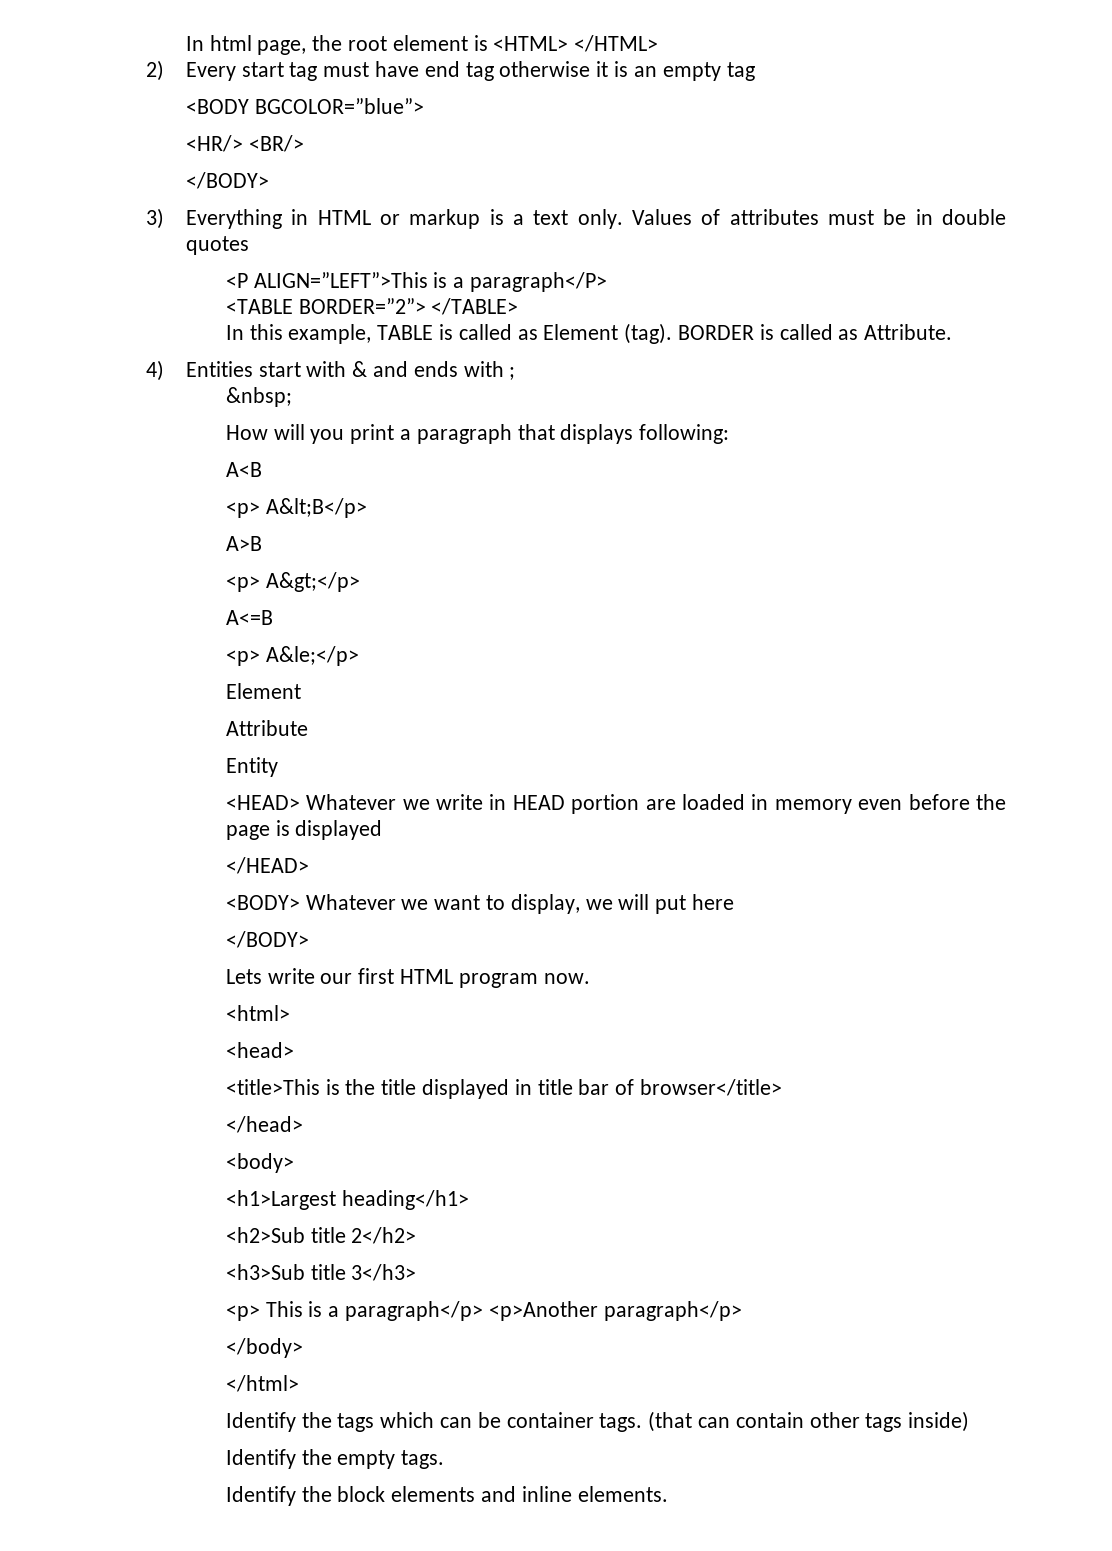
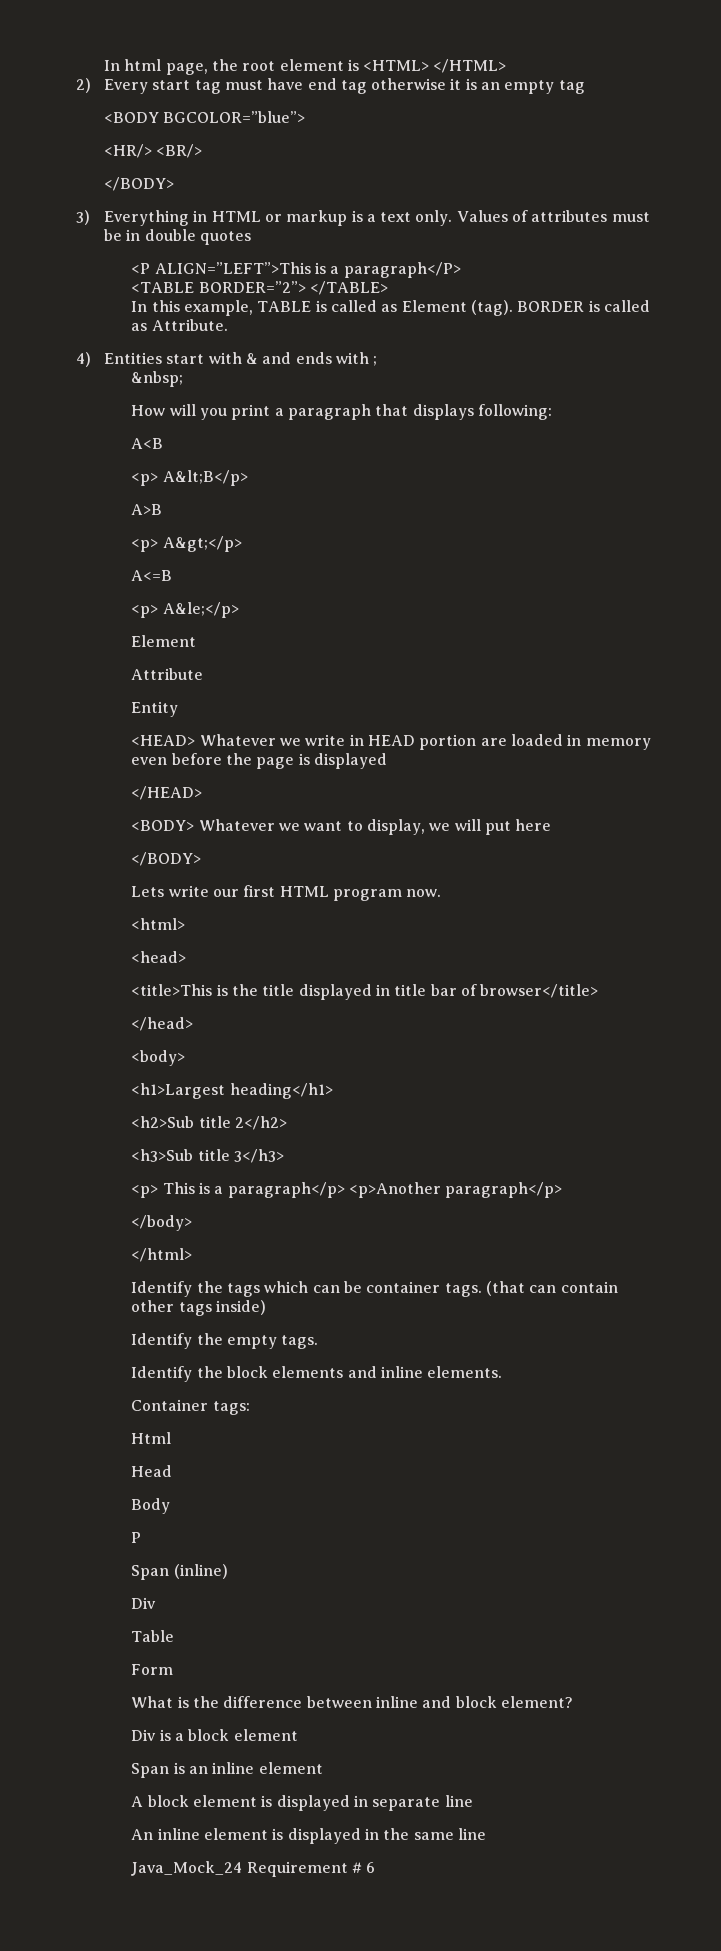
+ Container tags:
+ Html
+ Head
+ Body
+ P
+ Span (inline)
+ Div
+ Table
+ Form
+ What is the difference between inline and block element?
+ Div is a block element
+ Span is an inline element
+ A block element is displayed in separate line
+ An inline element is displayed in the same line
+ Java_Mock_24 Requirement # 6

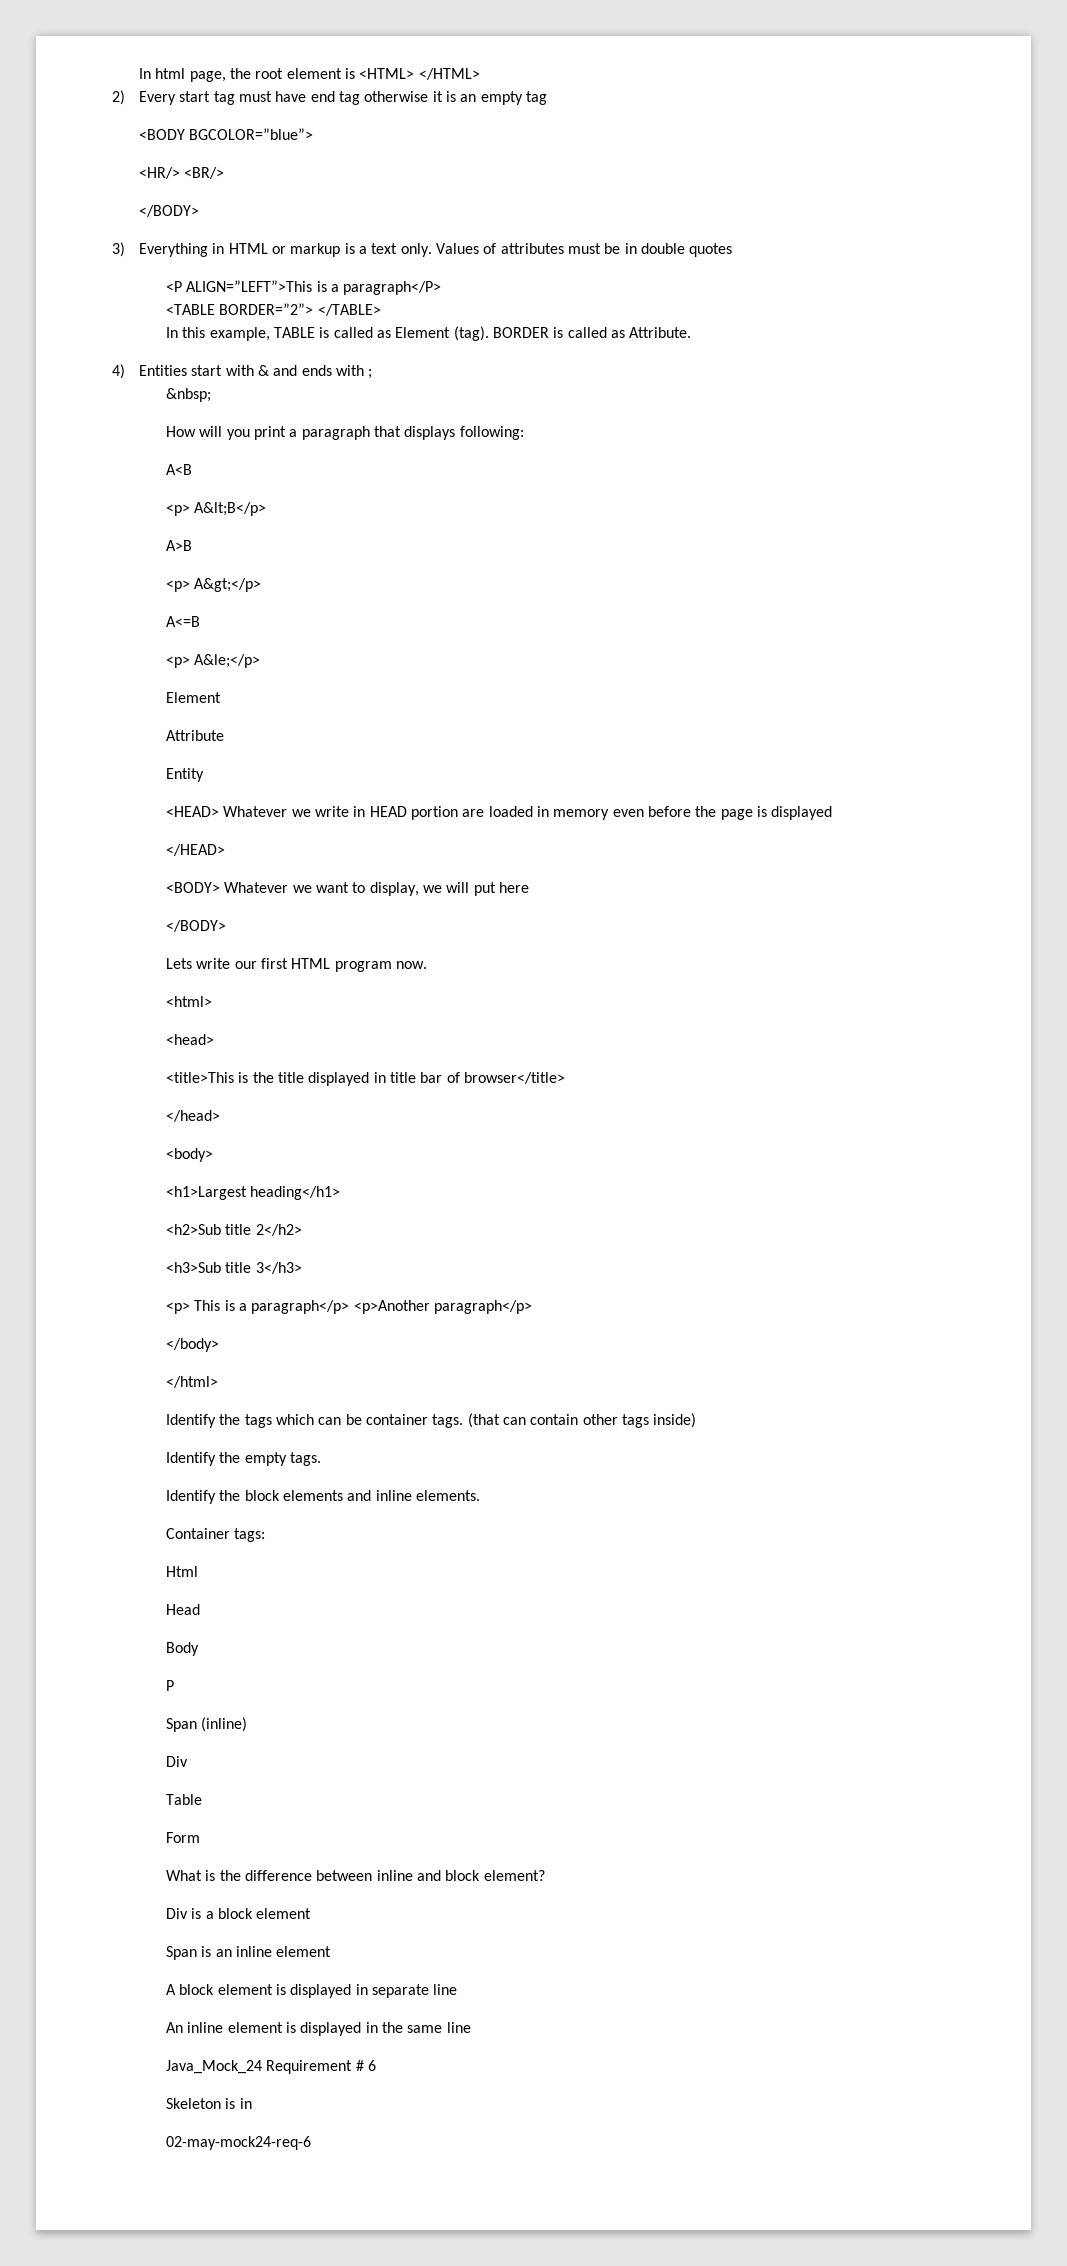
+ Skeleton is in
+ 02-may-mock24-req-6

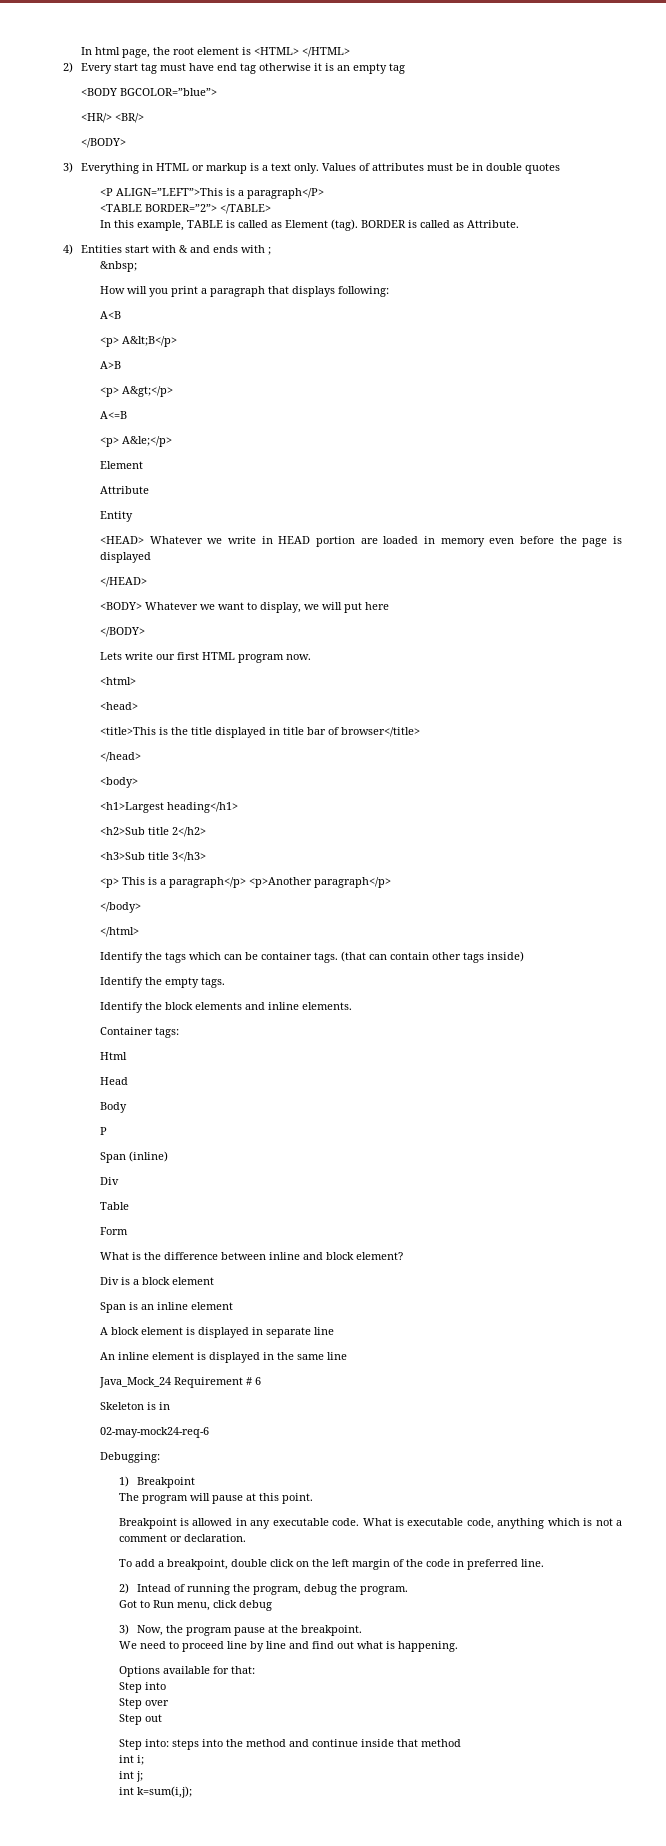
+ Debugging:
+ 1) Breakpoint
+ The program will pause at this point.
+ Breakpoint is allowed in any executable code. What is executable code, anything which is not a comment or declaration.
+ To add a breakpoint, double click on the left margin of the code in preferred line.
+ 2) Intead of running the program, debug the program.
+ Got to Run menu, click debug
+ 3) Now, the program pause at the breakpoint.
+ We need to proceed line by line and find out what is happening.
+ Options available for that:
+ Step into
+ Step over
+ Step out
+ Step into: steps into the method and continue inside that method
+ int i;
+ int j;
+ int k=sum(i,j);

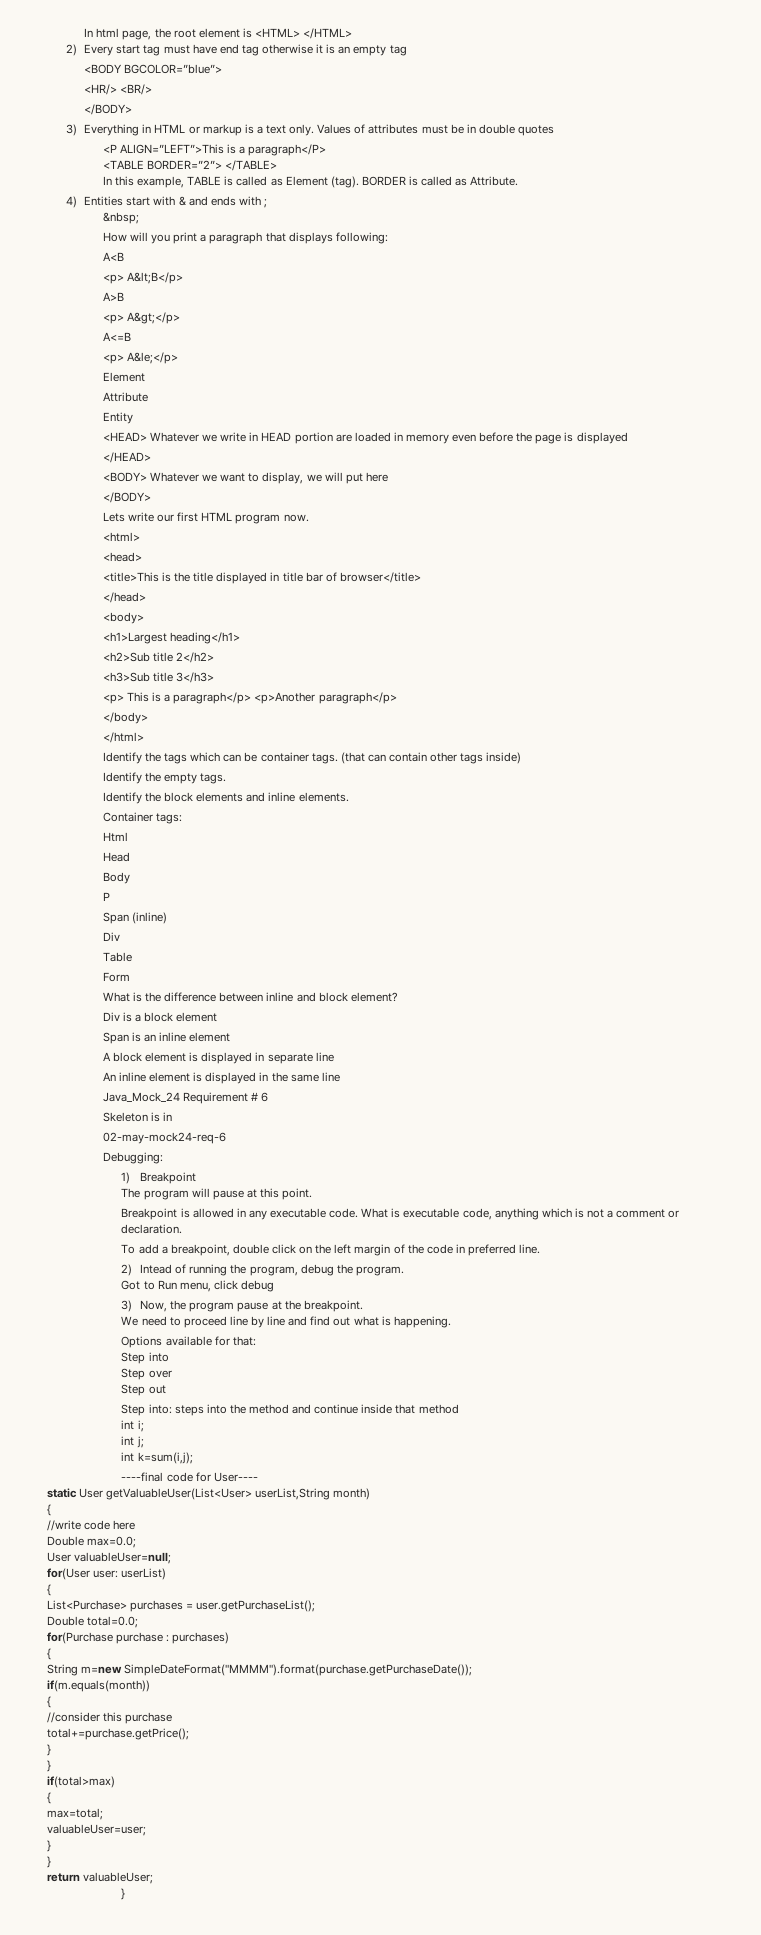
+ ----final code for User----
+ static User getValuableUser(List<User> userList,String month)
+ {
+ //write code here
+ Double max=0.0;
+ User valuableUser=null;
+ for(User user: userList)
+ {
+ List<Purchase> purchases = user.getPurchaseList();
+ Double total=0.0;
+ for(Purchase purchase : purchases)
+ {
+ String m=new SimpleDateFormat("MMMM").format(purchase.getPurchaseDate());
+ if(m.equals(month))
+ {
+ //consider this purchase
+ total+=purchase.getPrice();
+ }
+ }
+ if(total>max)
+ {
+ max=total;
+ valuableUser=user;
+ }
+ }
+ return valuableUser;
+ }

